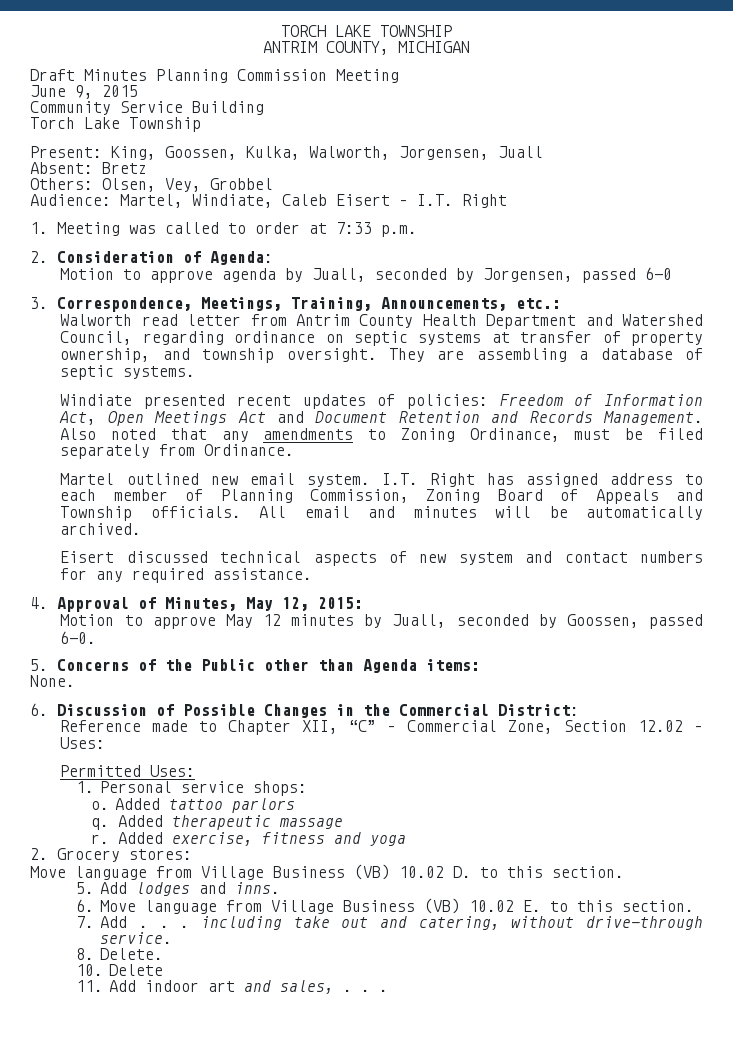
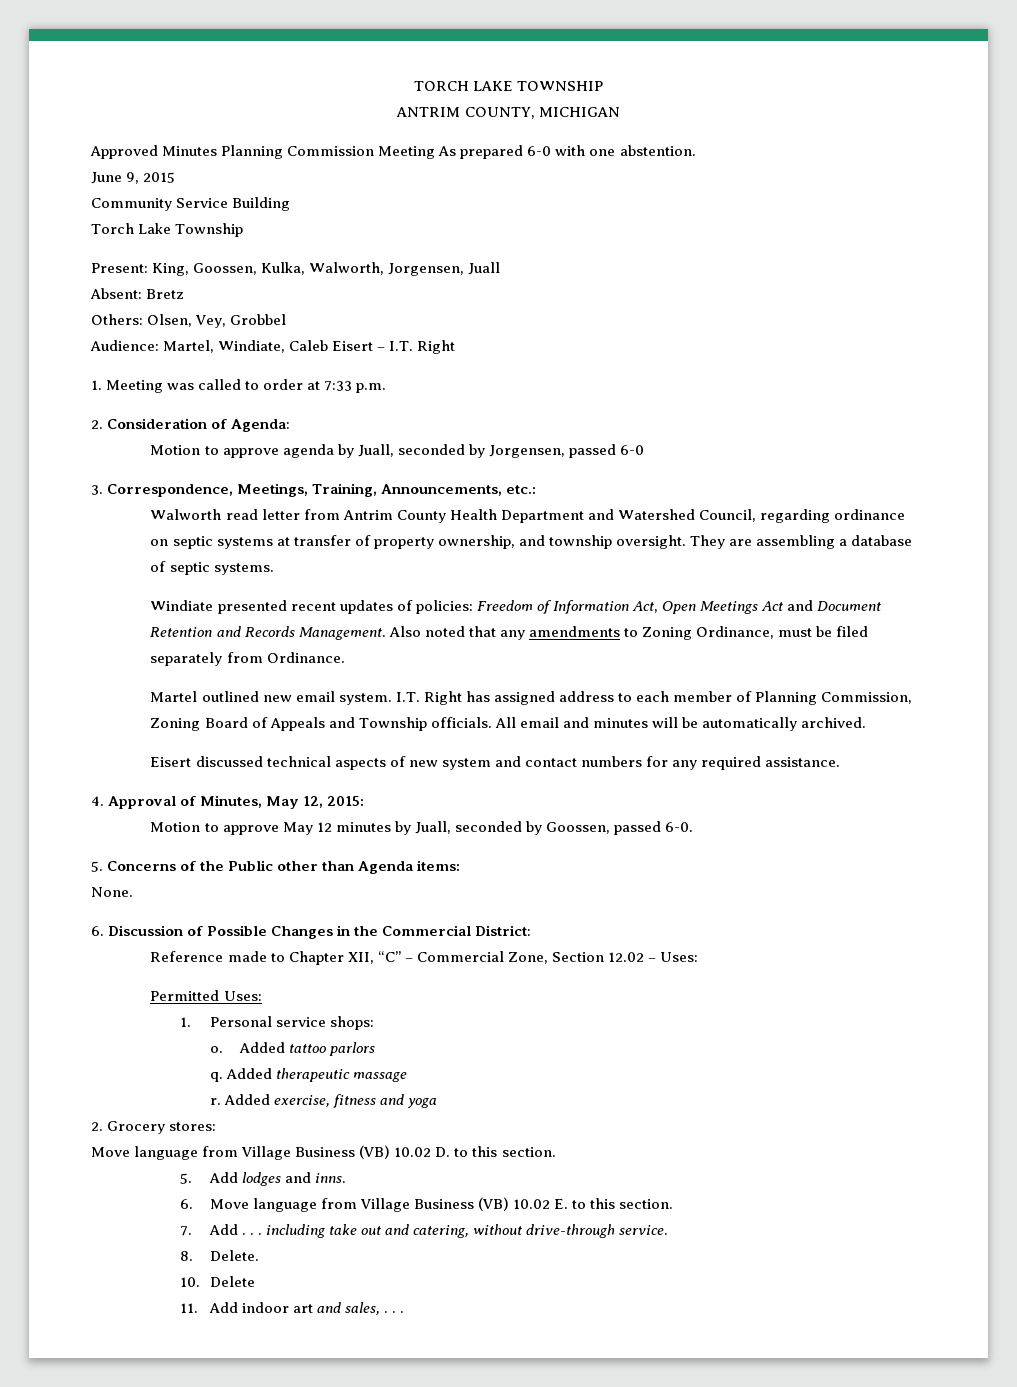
- Draft Minutes Planning Commission Meeting
+ Approved Minutes Planning Commission Meeting As prepared 6-0 with one abstention.

